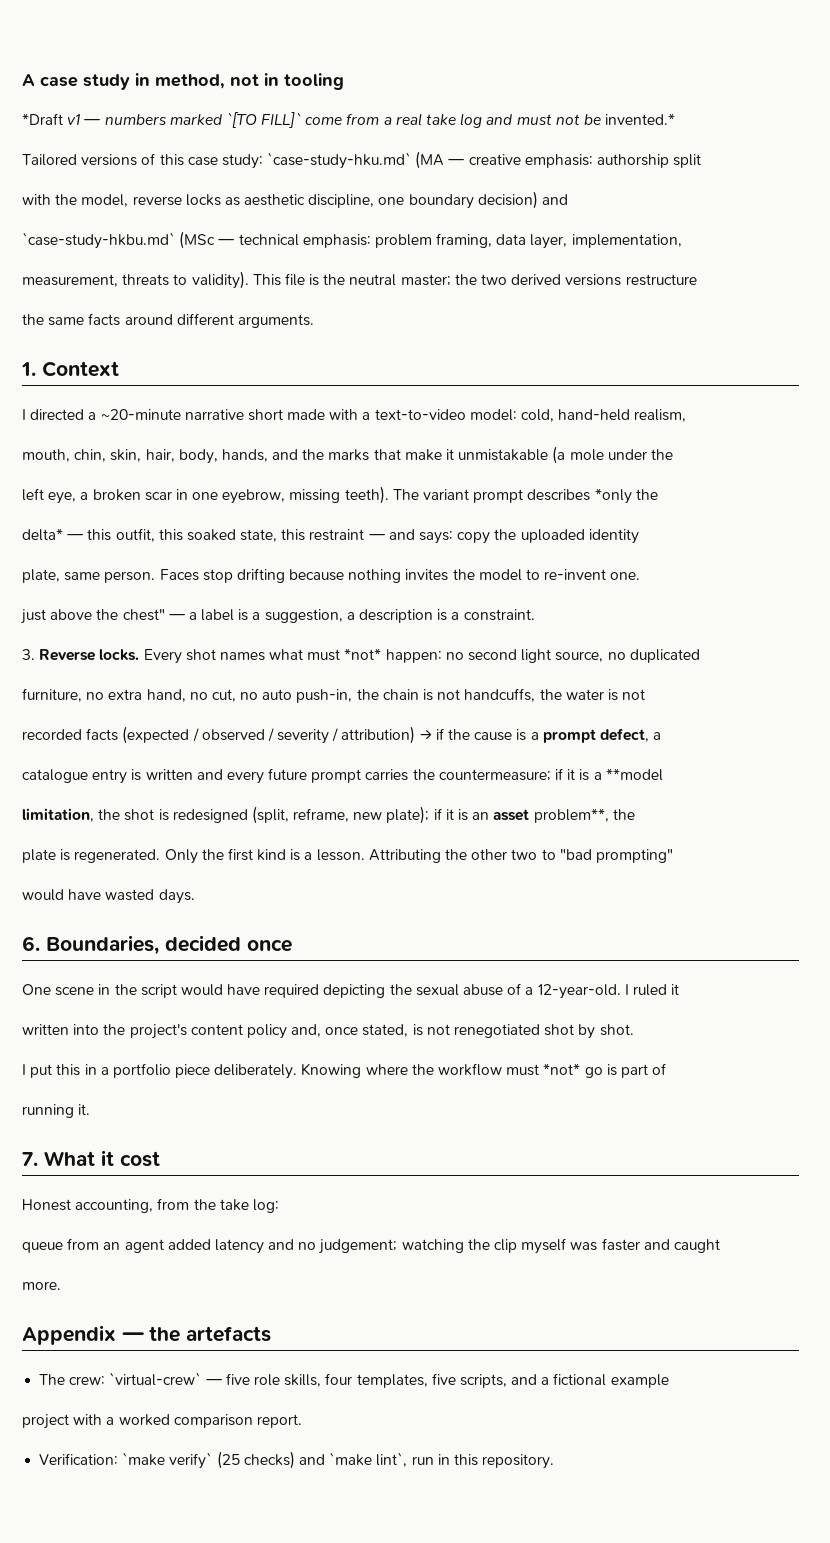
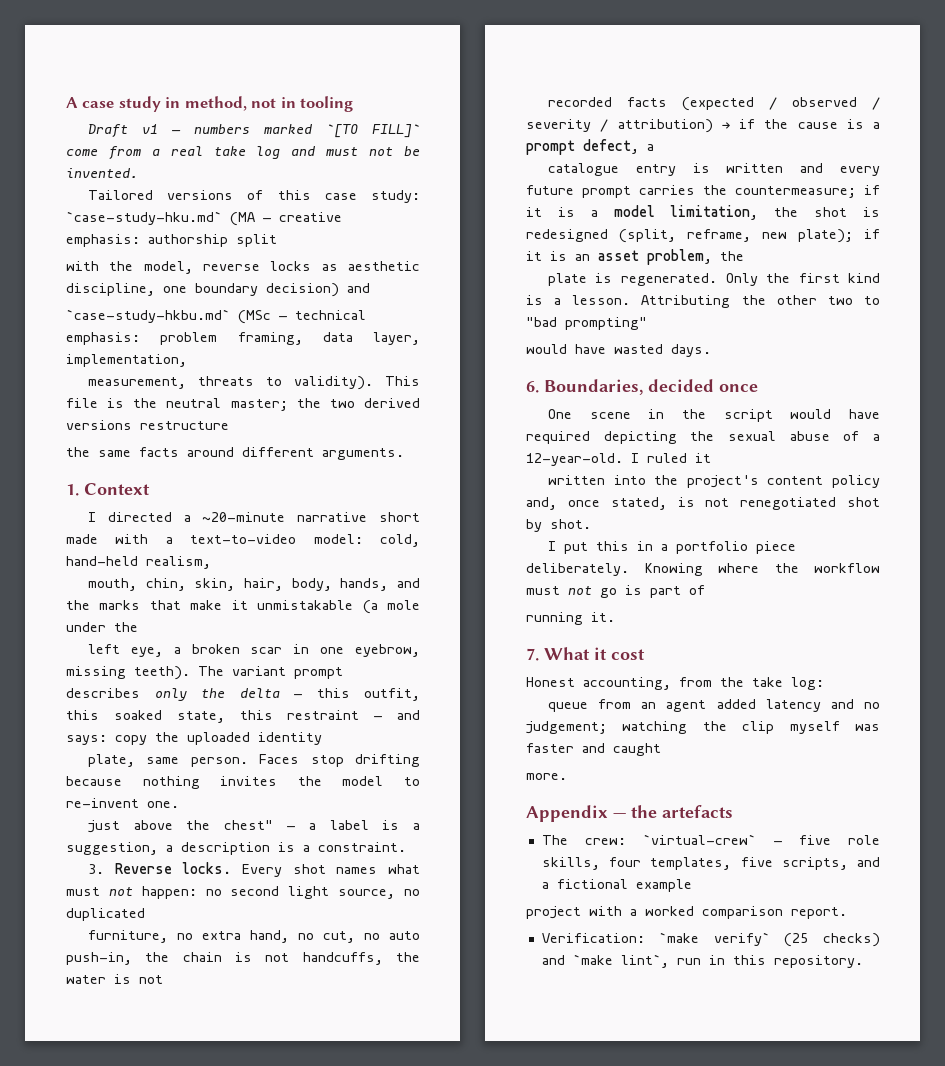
- *Draft v1 — numbers marked `[TO FILL]` come from a real take log and must not be invented.*
+ Draft v1 — numbers marked `[TO FILL]` come from a real take log and must not be invented.
- The variant prompt describes *only the
- delta* — this outfit, this soaked state, this restraint — and says: copy the uploaded identity
+ The variant prompt describes only the delta — this outfit, this soaked state, this restraint — and says: copy the uploaded identity
- Every shot names what must *not* happen: no second light source, no duplicated
+ Every shot names what must not happen: no second light source, no duplicated
- catalogue entry is written and every future prompt carries the countermeasure; if it is a **model
- limitation, the shot is redesigned (split, reframe, new plate); if it is an asset problem**, the
+ catalogue entry is written and every future prompt carries the countermeasure; if it is a model limitation, the shot is redesigned (split, reframe, new plate); if it is an asset problem, the
- Knowing where the workflow must *not* go is part of
+ Knowing where the workflow must not go is part of

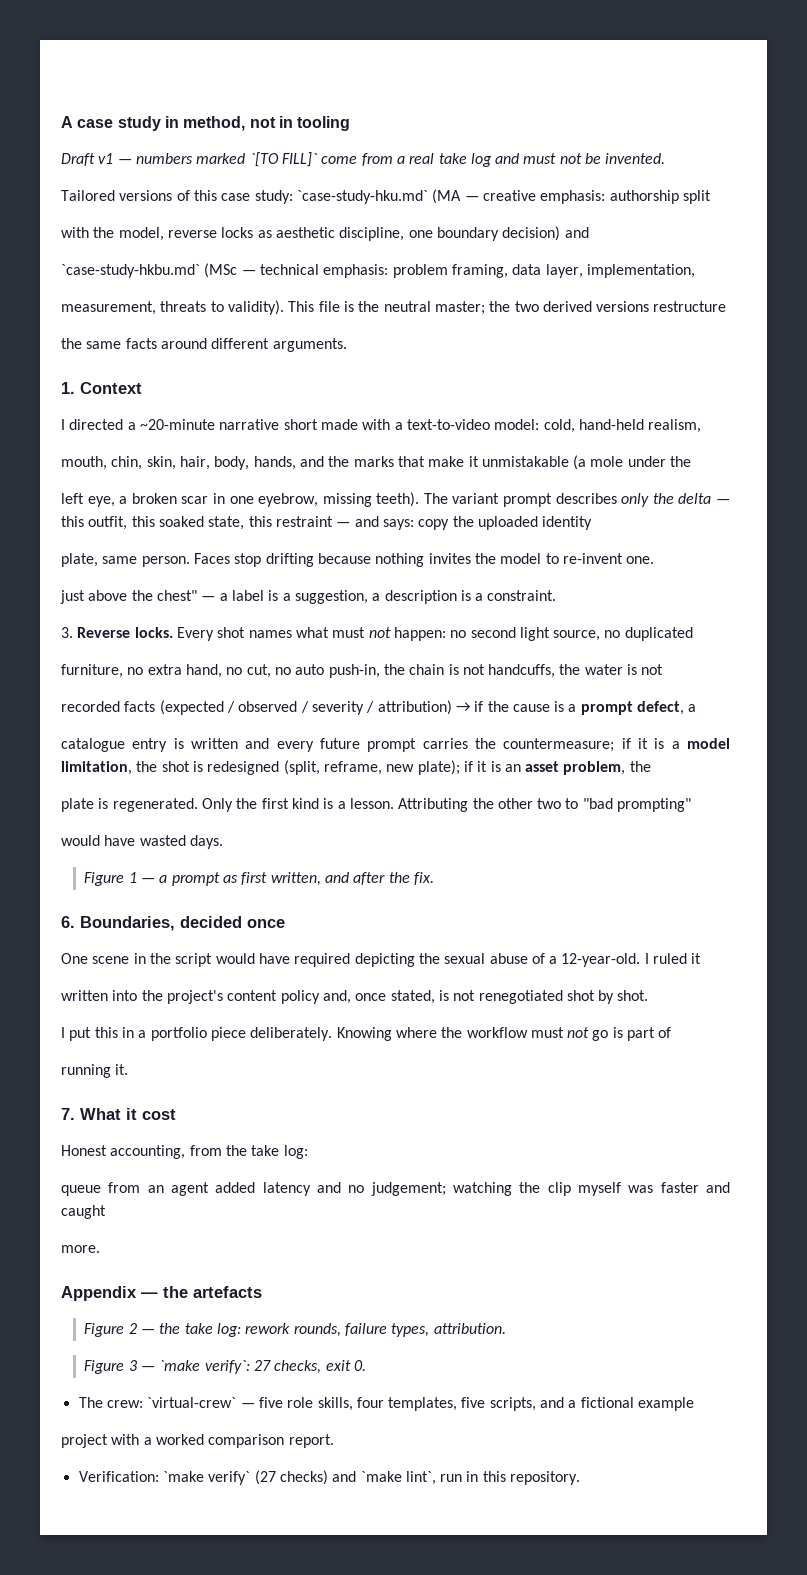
+ Figure 1 — a prompt as first written, and after the fix.
+ Figure 2 — the take log: rework rounds, failure types, attribution.
+ Figure 3 — `make verify`: 27 checks, exit 0.
- Verification: `make verify` (25 checks) and `make lint`, run in this repository.
+ Verification: `make verify` (27 checks) and `make lint`, run in this repository.

